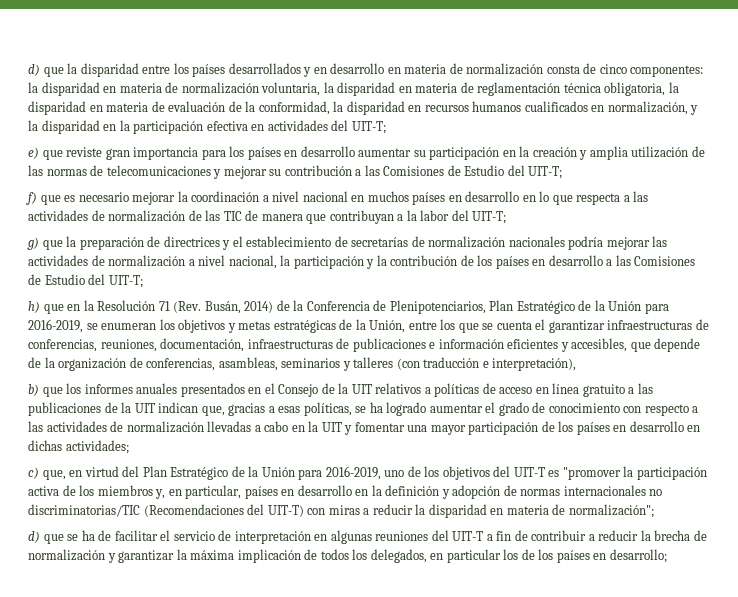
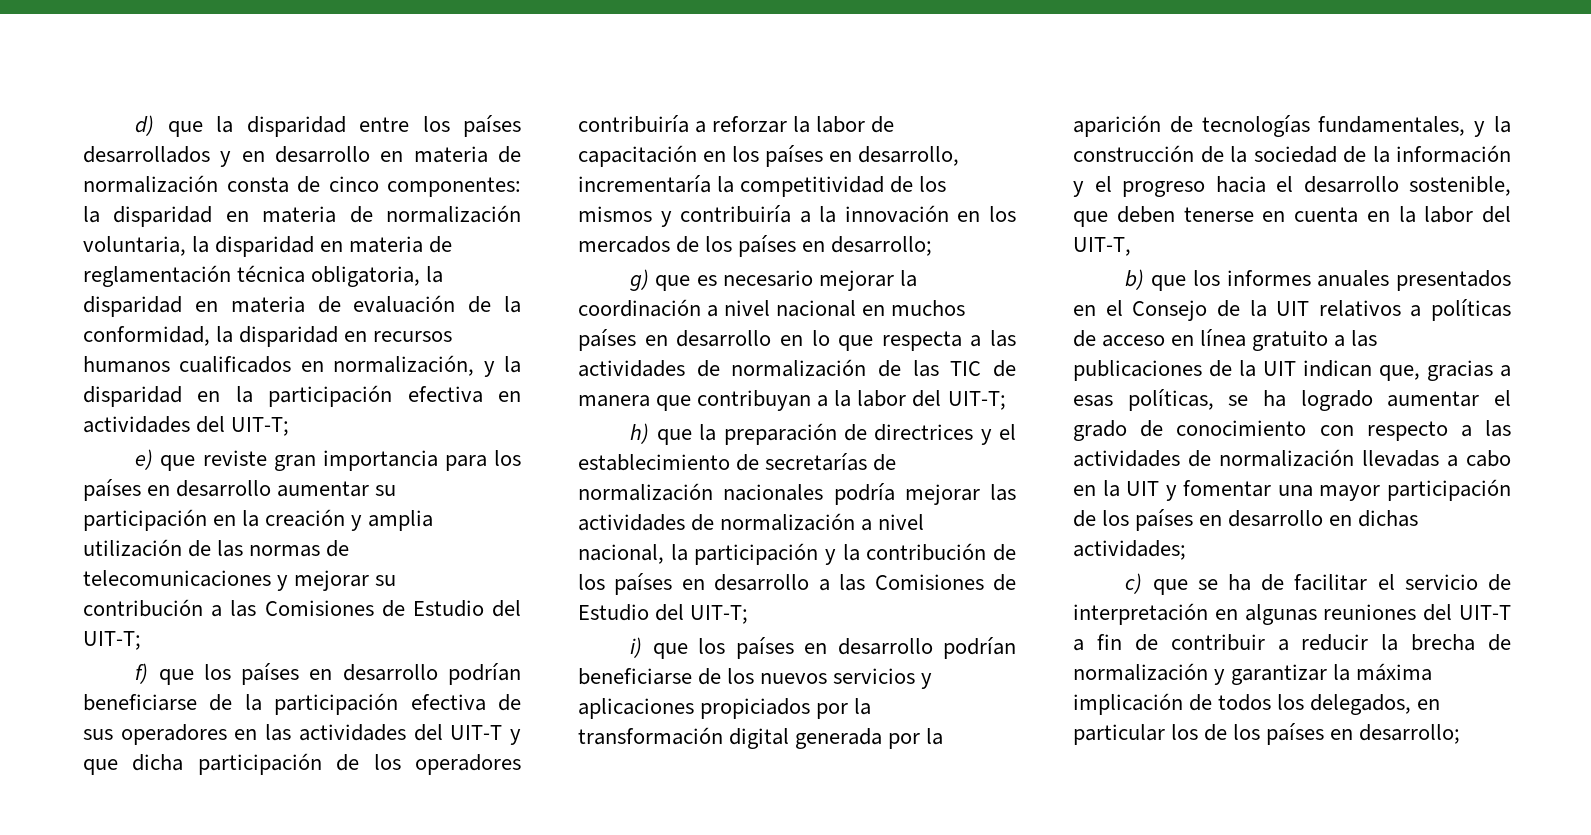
- f) que es necesario mejorar la coordinación a nivel nacional en muchos países en desarrollo en lo que respecta a las actividades de normalización de las TIC de manera que contribuyan a la labor del UIT-T;
+ f) que los países en desarrollo podrían beneficiarse de la participación efectiva de sus operadores en las actividades del UIT-T y que dicha participación de los operadores contribuiría a reforzar la labor de capacitación en los países en desarrollo, incrementaría la competitividad de los mismos y contribuiría a la innovación en los mercados de los países en desarrollo;
+ g) que es necesario mejorar la coordinación a nivel nacional en muchos países en desarrollo en lo que respecta a las actividades de normalización de las TIC de manera que contribuyan a la labor del UIT-T;
- g) que la preparación de directrices y el establecimiento de secretarías de normalización nacionales podría mejorar las actividades de normalización a nivel nacional, la participación y la contribución de los países en desarrollo a las Comisiones de Estudio del UIT-T;
+ h) que la preparación de directrices y el establecimiento de secretarías de normalización nacionales podría mejorar las actividades de normalización a nivel nacional, la participación y la contribución de los países en desarrollo a las Comisiones de Estudio del UIT-T;
- h) que en la Resolución 71 (Rev. Busán, 2014) de la Conferencia de Plenipotenciarios, Plan Estratégico de la Unión para 2016-2019, se enumeran los objetivos y metas estratégicas de la Unión, entre los que se cuenta el garantizar infraestructuras de conferencias, reuniones, documentación, infraestructuras de publicaciones e información eficientes y accesibles, que depende de la organización de conferencias, asambleas, seminarios y talleres (con traducción e interpretación),
+ i) que los países en desarrollo podrían beneficiarse de los nuevos servicios y aplicaciones propiciados por la transformación digital generada por la aparición de tecnologías fundamentales, y la construcción de la sociedad de la información y el progreso hacia el desarrollo sostenible, que deben tenerse en cuenta en la labor del UIT-T,
- c) que, en virtud del Plan Estratégico de la Unión para 2016-2019, uno de los objetivos del UIT-T es "promover la participación activa de los miembros y, en particular, países en desarrollo en la definición y adopción de normas internacionales no discriminatorias/TIC (Recomendaciones del UIT-T) con miras a reducir la disparidad en materia de normalización";
- d) que se ha de facilitar el servicio de interpretación en algunas reuniones del UIT-T a fin de contribuir a reducir la brecha de normalización y garantizar la máxima implicación de todos los delegados, en particular los de los países en desarrollo;
+ c) que se ha de facilitar el servicio de interpretación en algunas reuniones del UIT-T a fin de contribuir a reducir la brecha de normalización y garantizar la máxima implicación de todos los delegados, en particular los de los países en desarrollo;

